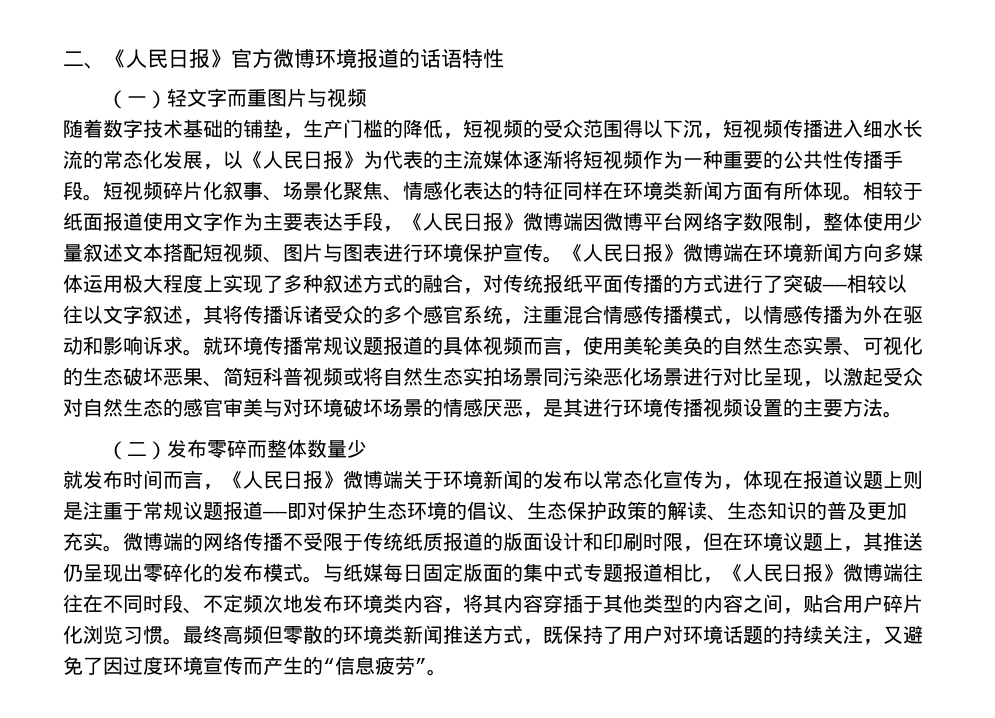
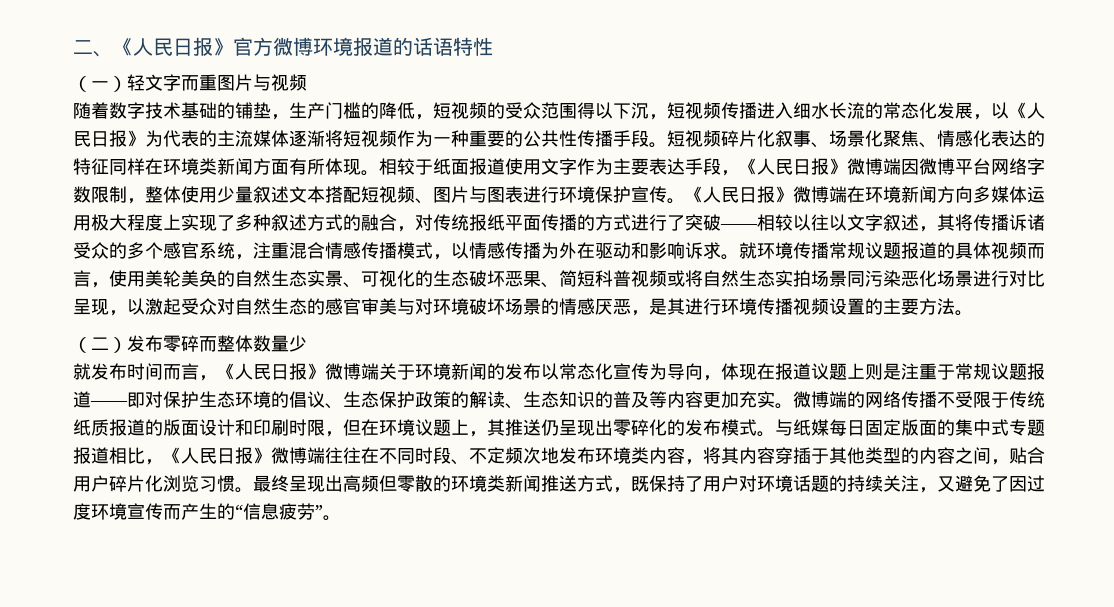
- 就发布时间而言，《人民日报》微博端关于环境新闻的发布以常态化宣传为，体现在报道议题上则是注重于常规议题报道——即对保护生态环境的倡议、生态保护政策的解读、生态知识的普及更加充实。
+ 就发布时间而言，《人民日报》微博端关于环境新闻的发布以常态化宣传为导向，体现在报道议题上则是注重于常规议题报道——即对保护生态环境的倡议、生态保护政策的解读、生态知识的普及等内容更加充实。
- 最终高频但零散的环境类新闻推送方式，既保持了用户对环境话题的持续关注，又避免了因过度环境宣传而产生的“信息疲劳”。
+ 最终呈现出高频但零散的环境类新闻推送方式，既保持了用户对环境话题的持续关注，又避免了因过度环境宣传而产生的“信息疲劳”。

